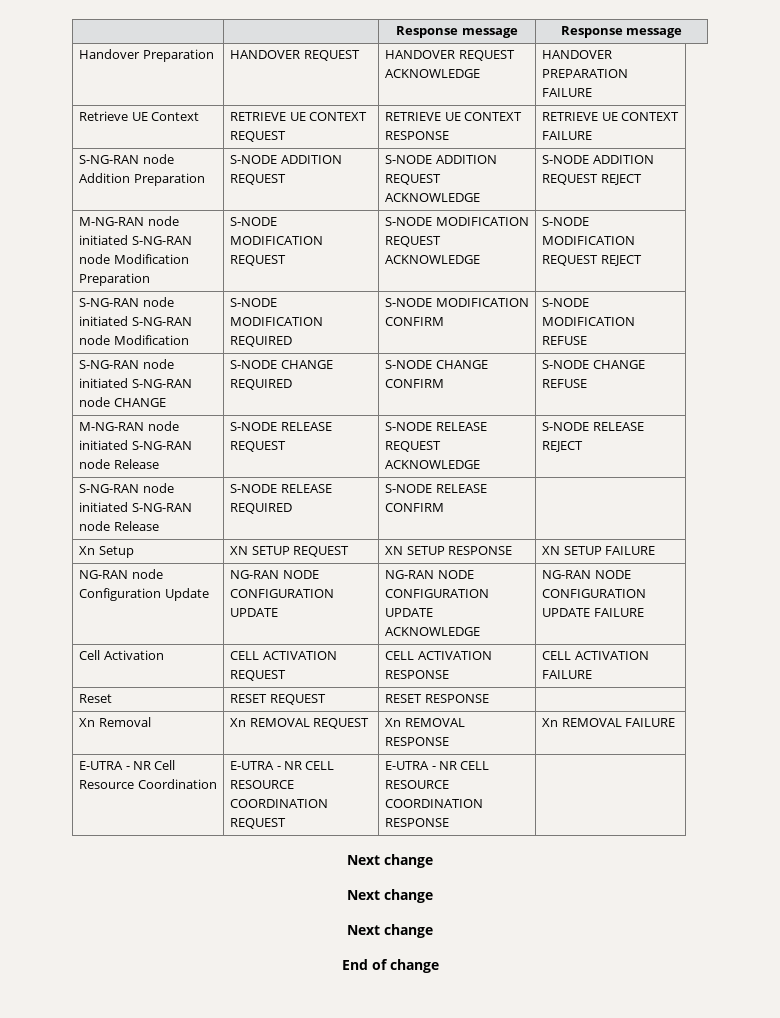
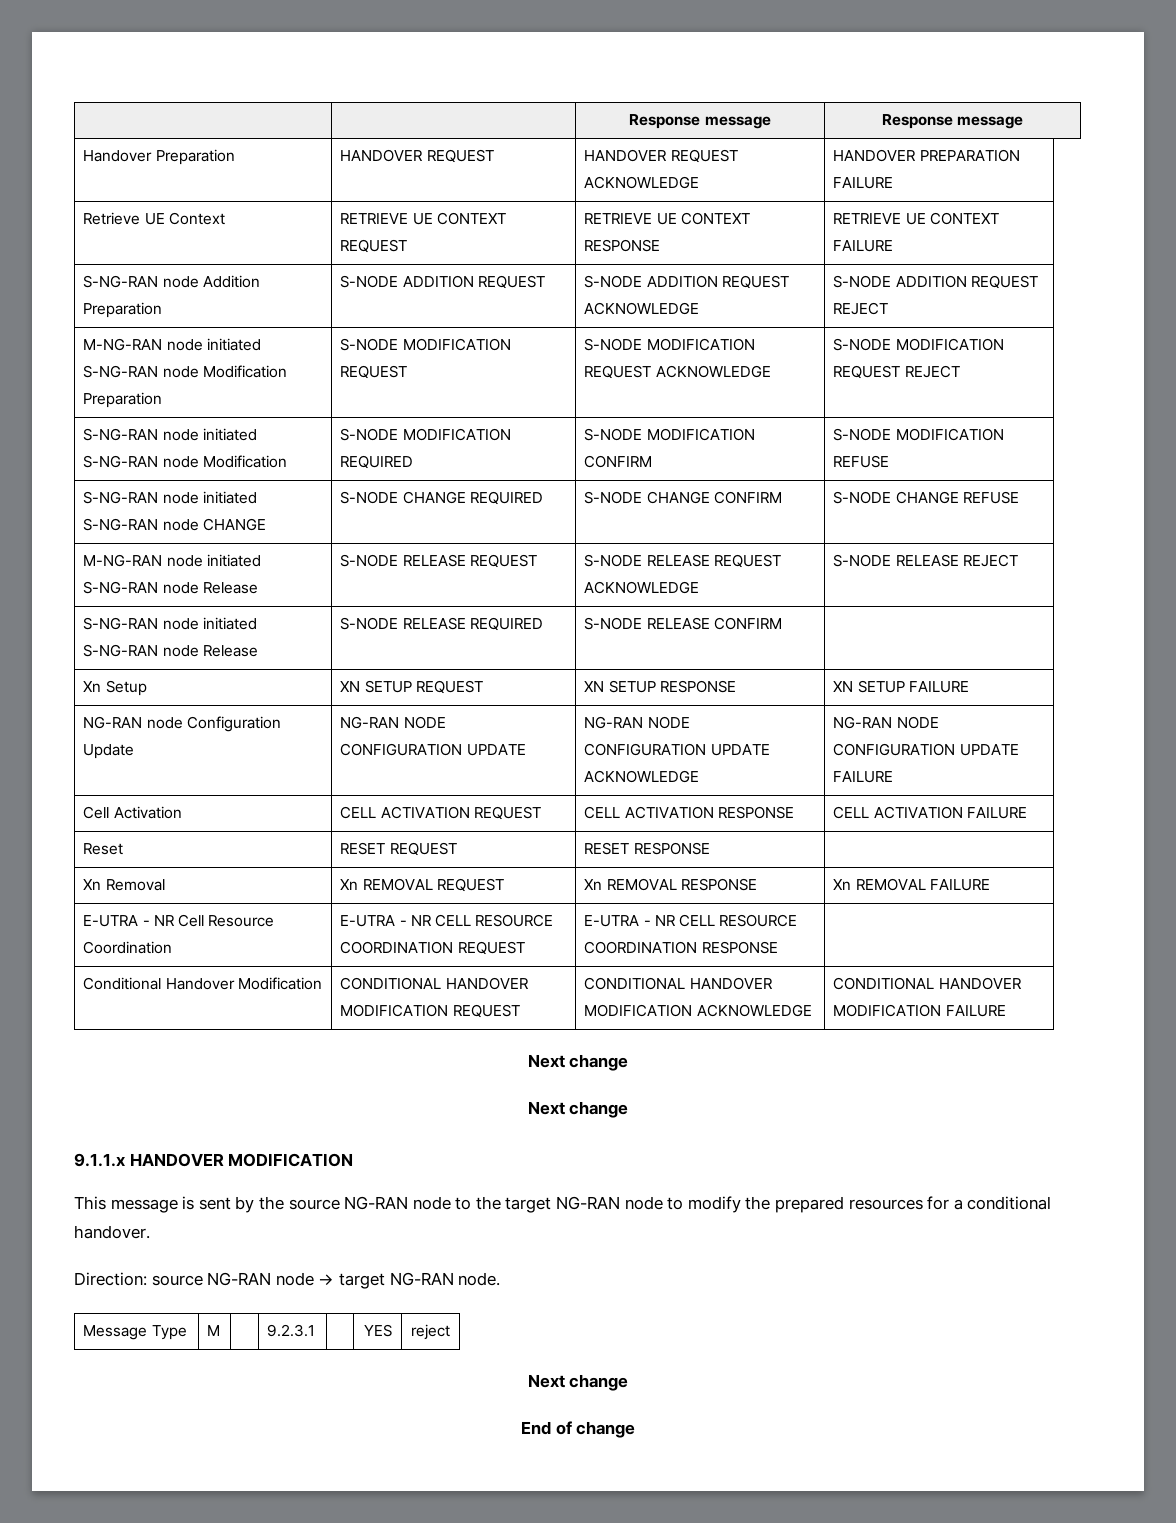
  E-UTRA - NR Cell Resource Coordination | E-UTRA - NR CELL RESOURCE COORDINATION REQUEST | E-UTRA - NR CELL RESOURCE COORDINATION RESPONSE |
+ Conditional Handover Modification | CONDITIONAL HANDOVER MODIFICATION REQUEST | CONDITIONAL HANDOVER MODIFICATION ACKNOWLEDGE | CONDITIONAL HANDOVER MODIFICATION FAILURE
  Next change
  Next change
+ 9.1.1.x HANDOVER MODIFICATION
+ This message is sent by the source NG-RAN node to the target NG-RAN node to modify the prepared resources for a conditional handover.
+ Direction: source NG-RAN node → target NG-RAN node.
+ Message Type | M | | 9.2.3.1 | | YES | reject

